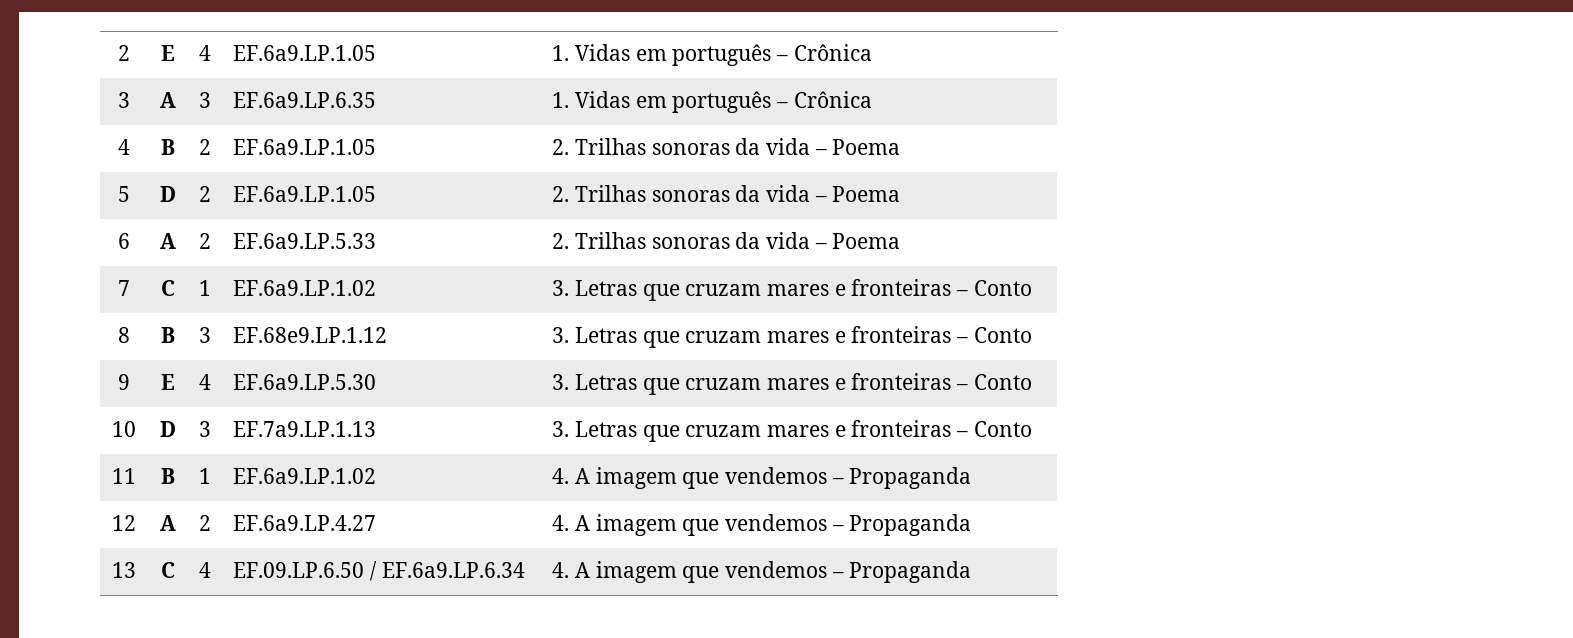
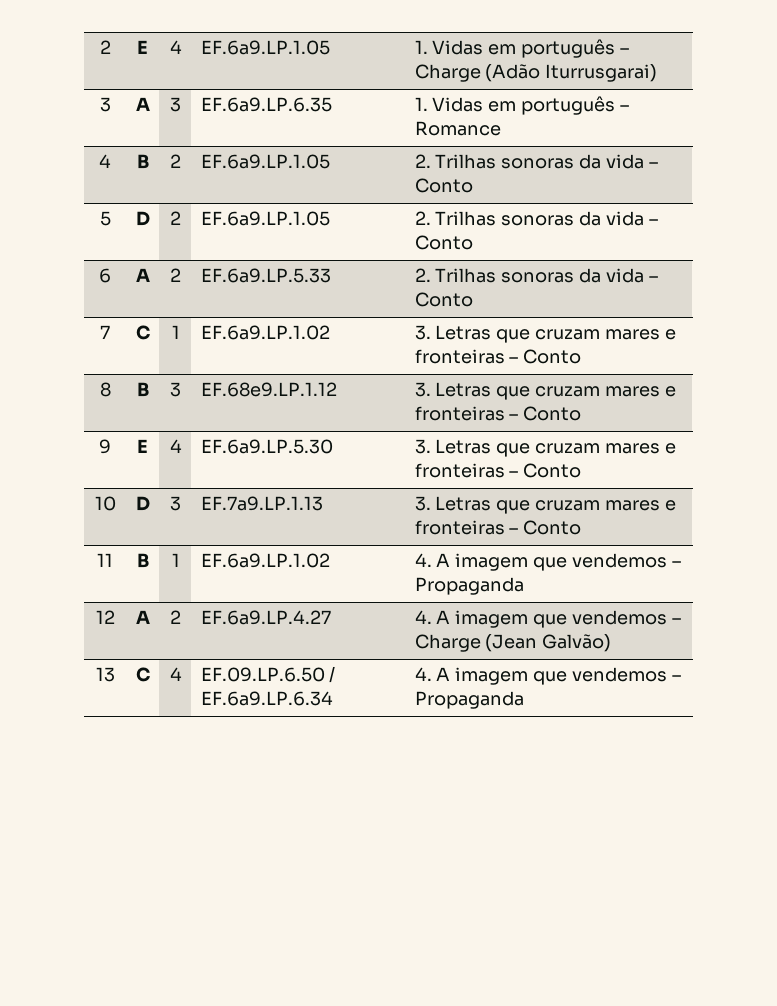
- 2 | E | 4 | EF.6a9.LP.1.05 | 1. Vidas em português – Crônica
+ 2 | E | 4 | EF.6a9.LP.1.05 | 1. Vidas em português – Charge (Adão Iturrusgarai)
- 3 | A | 3 | EF.6a9.LP.6.35 | 1. Vidas em português – Crônica
+ 3 | A | 3 | EF.6a9.LP.6.35 | 1. Vidas em português – Romance
- 4 | B | 2 | EF.6a9.LP.1.05 | 2. Trilhas sonoras da vida – Poema
+ 4 | B | 2 | EF.6a9.LP.1.05 | 2. Trilhas sonoras da vida – Conto
- 5 | D | 2 | EF.6a9.LP.1.05 | 2. Trilhas sonoras da vida – Poema
+ 5 | D | 2 | EF.6a9.LP.1.05 | 2. Trilhas sonoras da vida – Conto
- 6 | A | 2 | EF.6a9.LP.5.33 | 2. Trilhas sonoras da vida – Poema
+ 6 | A | 2 | EF.6a9.LP.5.33 | 2. Trilhas sonoras da vida – Conto
- 12 | A | 2 | EF.6a9.LP.4.27 | 4. A imagem que vendemos – Propaganda
+ 12 | A | 2 | EF.6a9.LP.4.27 | 4. A imagem que vendemos – Charge (Jean Galvão)

